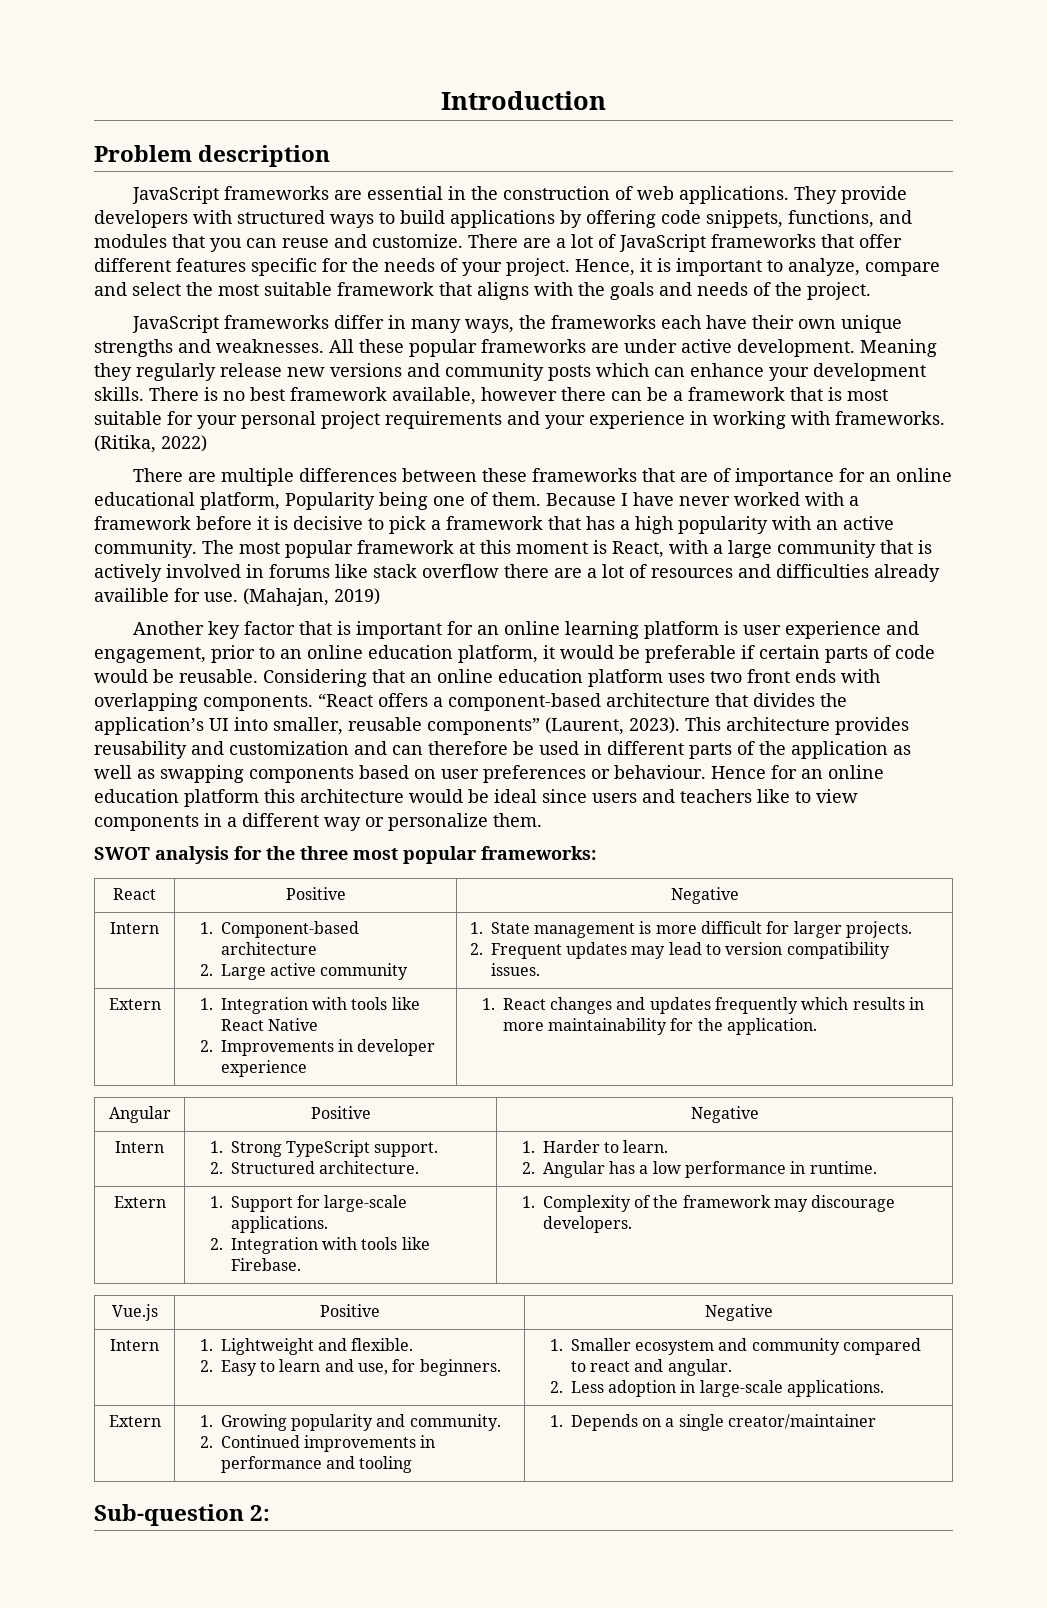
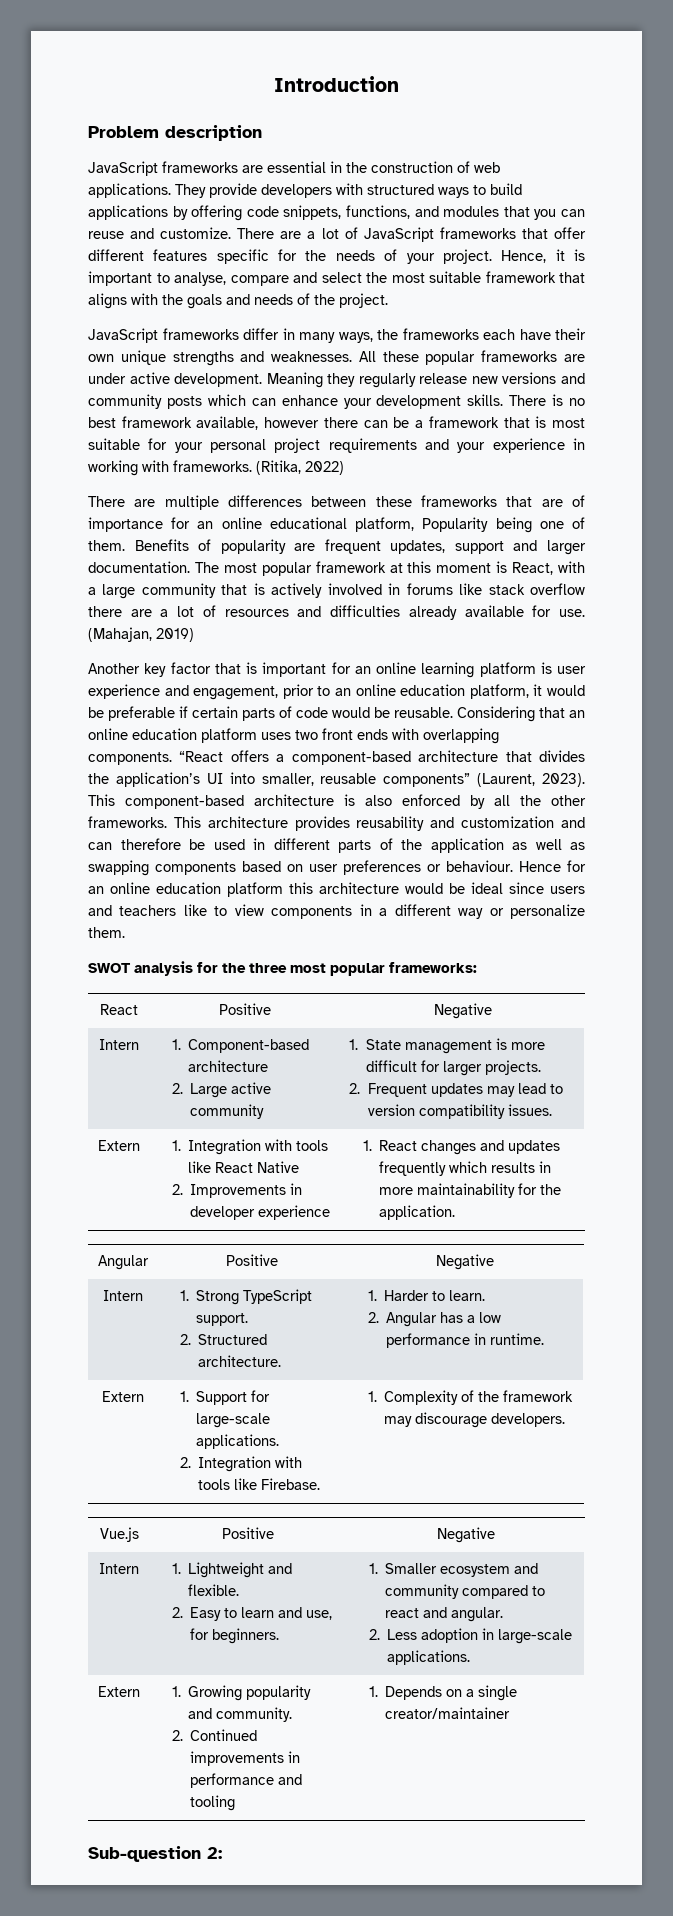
- Hence, it is important to analyze, compare and select the most suitable framework that aligns with the goals and needs of the project.
+ Hence, it is important to analyse, compare and select the most suitable framework that aligns with the goals and needs of the project.
- Because I have never worked with a framework before it is decisive to pick a framework that has a high popularity with an active community.
+ Benefits of popularity are frequent updates, support and larger documentation.
- The most popular framework at this moment is React, with a large community that is actively involved in forums like stack overflow there are a lot of resources and difficulties already availible for use.
+ The most popular framework at this moment is React, with a large community that is actively involved in forums like stack overflow there are a lot of resources and difficulties already available for use.
- This architecture provides reusability and customization and can therefore be used in different parts of the application as well as swapping components based on user preferences or behaviour.
+ This component-based architecture is also enforced by all the other frameworks. This architecture provides reusability and customization and can therefore be used in different parts of the application as well as swapping components based on user preferences or behaviour.

